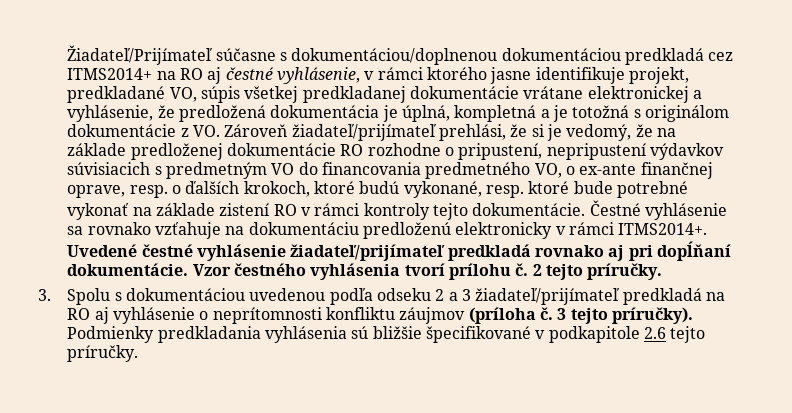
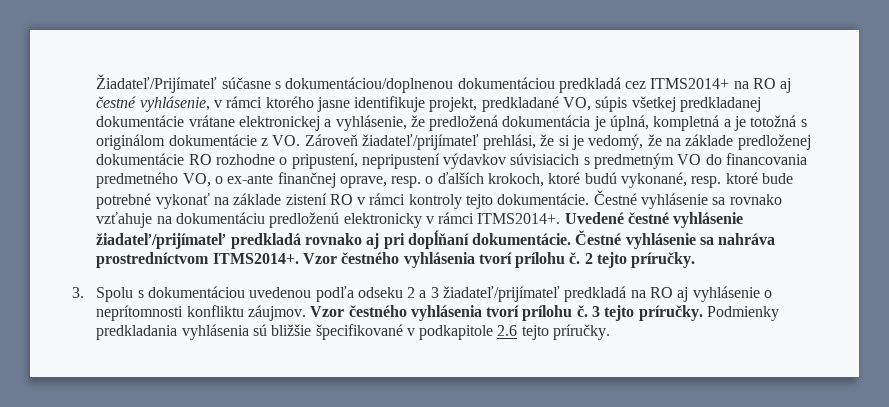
+ Čestné vyhlásenie sa nahráva prostredníctvom ITMS2014+.
- 3. Spolu s dokumentáciou uvedenou podľa odseku 2 a 3 žiadateľ/prijímateľ predkladá na RO aj vyhlásenie o neprítomnosti konfliktu záujmov (príloha č.
+ 3. Spolu s dokumentáciou uvedenou podľa odseku 2 a 3 žiadateľ/prijímateľ predkladá na RO aj vyhlásenie o neprítomnosti konfliktu záujmov. Vzor čestného vyhlásenia tvorí prílohu č.
- 3 tejto príručky).
+ 3 tejto príručky.

